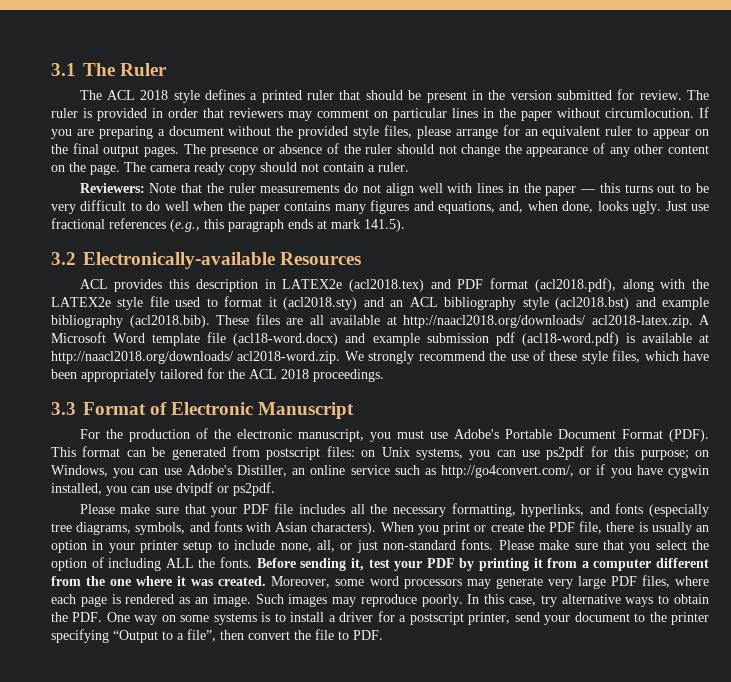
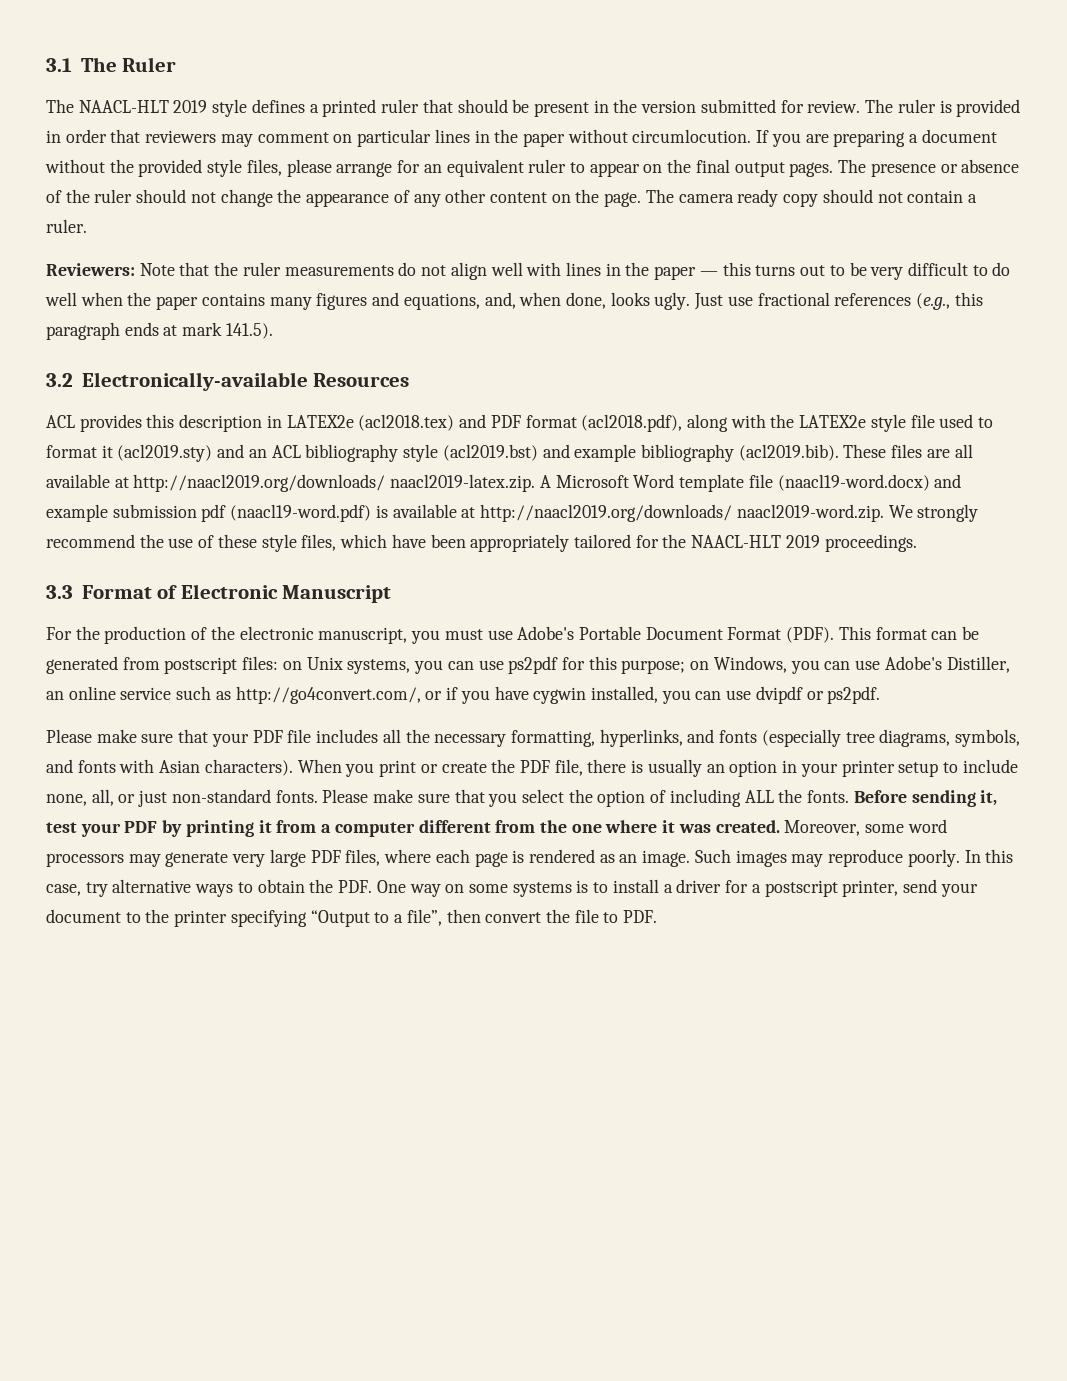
- The ACL 2018 style defines a printed ruler that should be present in the version submitted for review.
+ The NAACL-HLT 2019 style defines a printed ruler that should be present in the version submitted for review.
- ACL provides this description in LATEX2e (acl2018.tex) and PDF format (acl2018.pdf), along with the LATEX2e style file used to format it (acl2018.sty) and an ACL bibliography style (acl2018.bst) and example bibliography (acl2018.bib). These files are all available at http://naacl2018.org/downloads/ acl2018-latex.zip. A Microsoft Word template file (acl18-word.docx) and example submission pdf (acl18-word.pdf) is available at http://naacl2018.org/downloads/ acl2018-word.zip. We strongly recommend the use of these style files, which have been appropriately tailored for the ACL 2018 proceedings.
+ ACL provides this description in LATEX2e (acl2018.tex) and PDF format (acl2018.pdf), along with the LATEX2e style file used to format it (acl2019.sty) and an ACL bibliography style (acl2019.bst) and example bibliography (acl2019.bib). These files are all available at http://naacl2019.org/downloads/ naacl2019-latex.zip. A Microsoft Word template file (naacl19-word.docx) and example submission pdf (naacl19-word.pdf) is available at http://naacl2019.org/downloads/ naacl2019-word.zip. We strongly recommend the use of these style files, which have been appropriately tailored for the NAACL-HLT 2019 proceedings.

